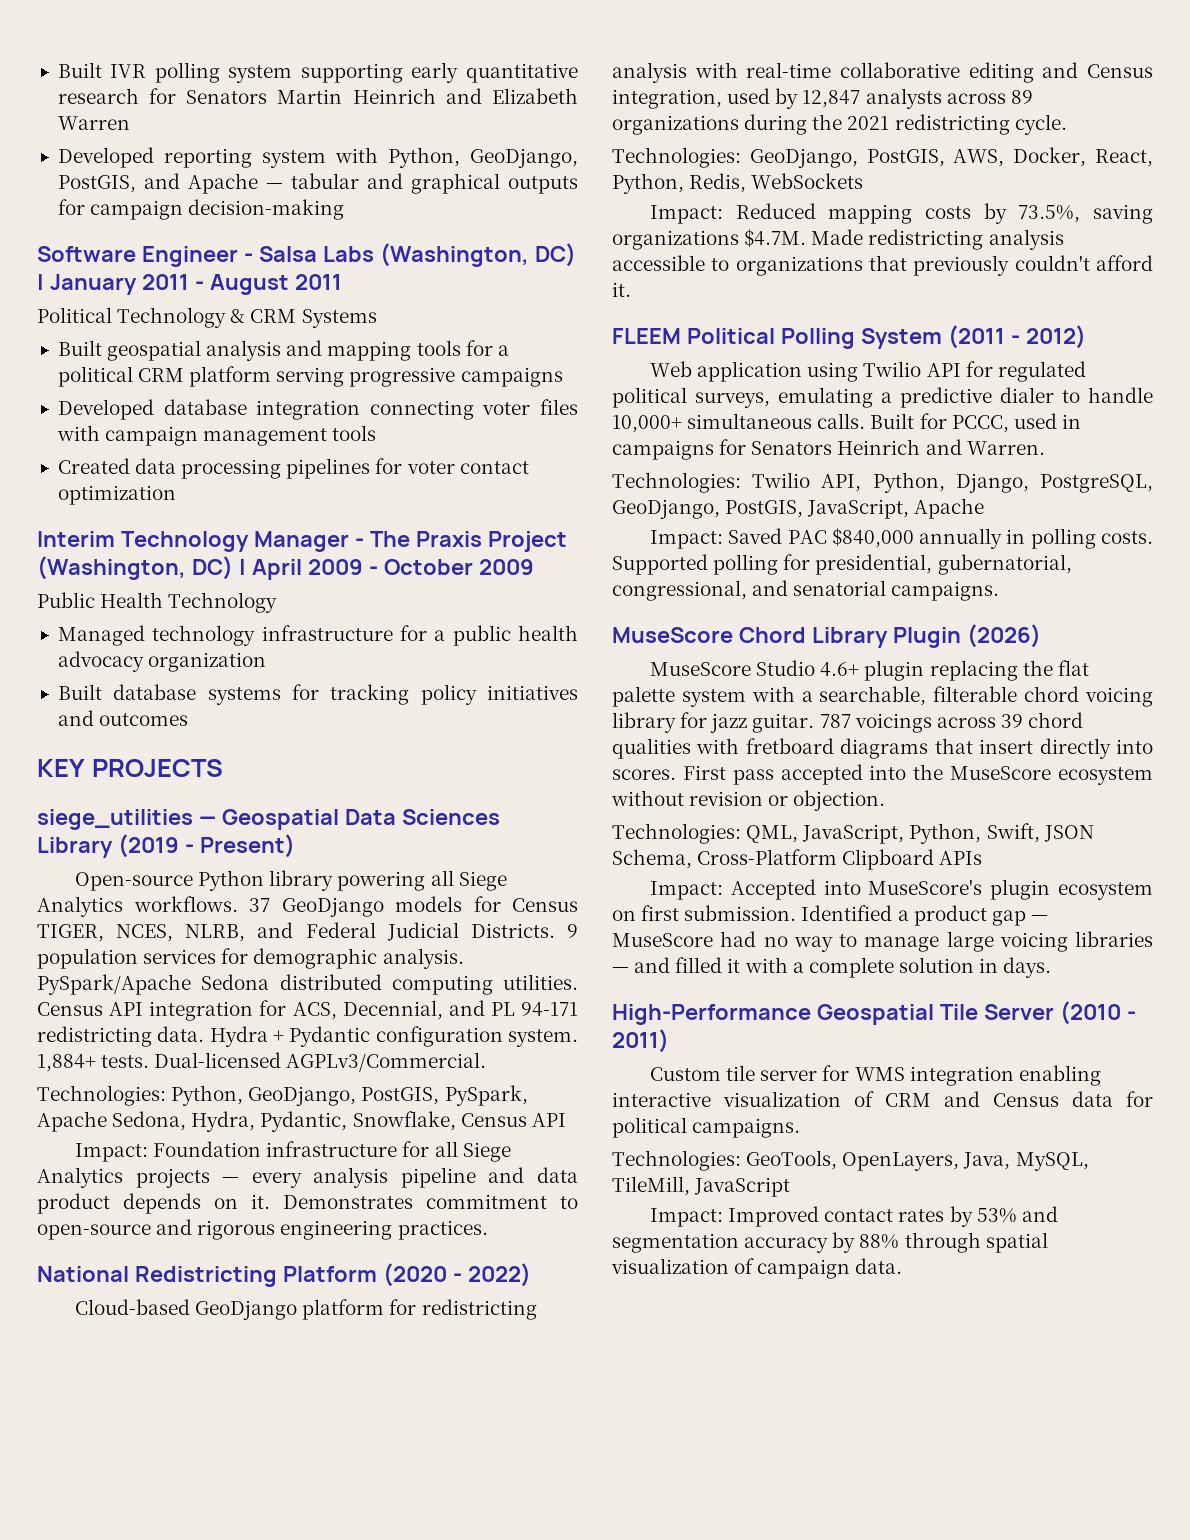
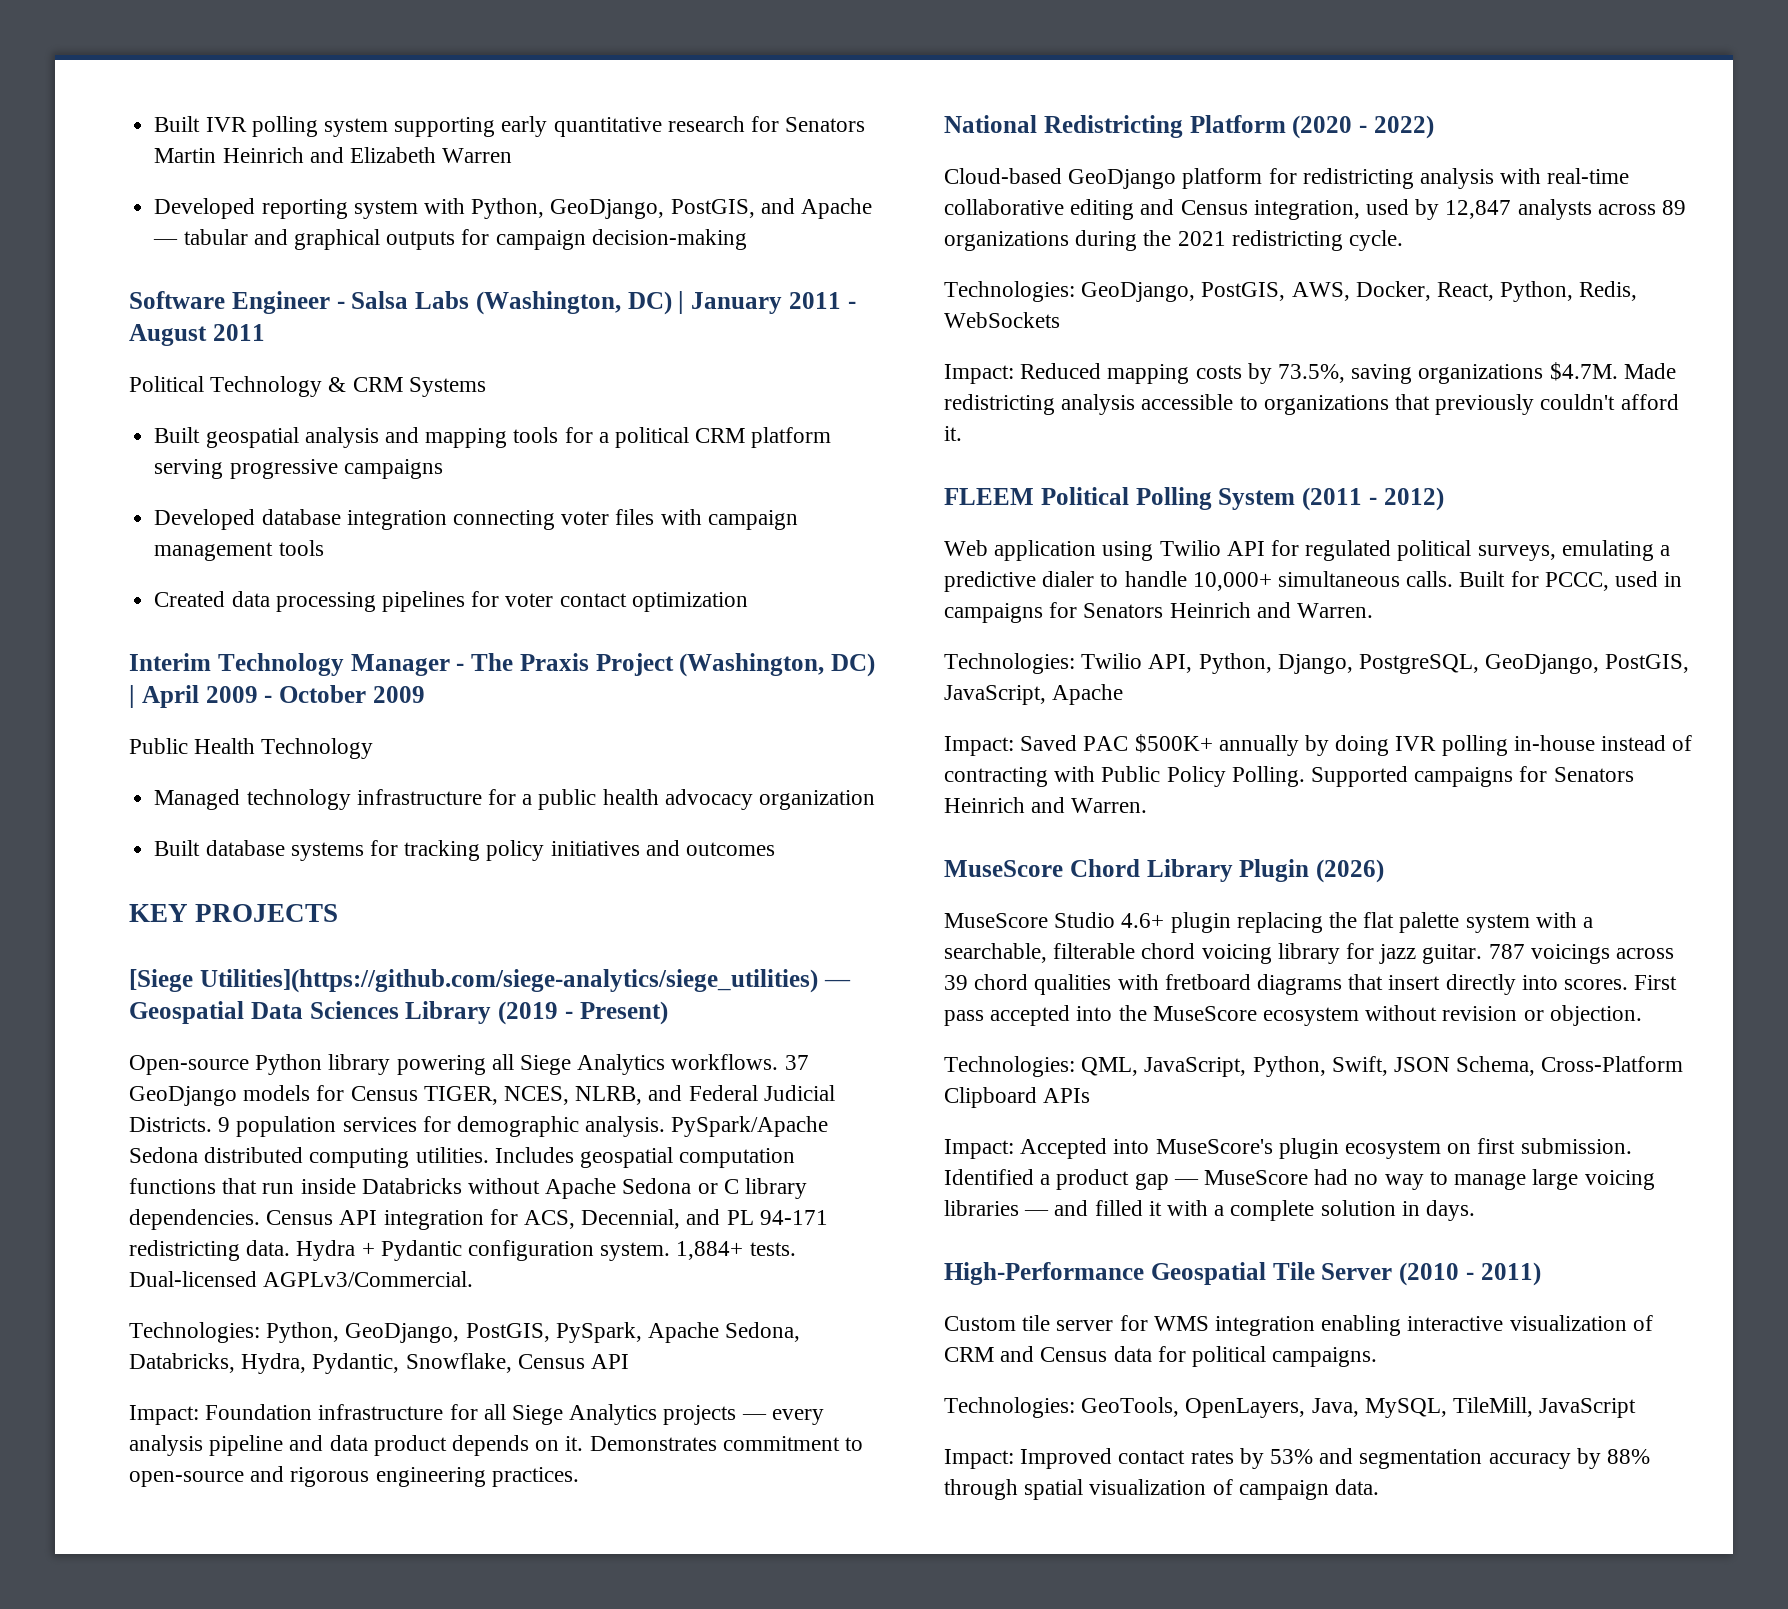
- siege_utilities — Geospatial Data Sciences Library (2019 - Present)
+ [Siege Utilities](https://github.com/siege-analytics/siege_utilities) — Geospatial Data Sciences Library (2019 - Present)
+ Includes geospatial computation functions that run inside Databricks without Apache Sedona or C library dependencies.
- Technologies: Python, GeoDjango, PostGIS, PySpark, Apache Sedona, Hydra, Pydantic, Snowflake, Census API
+ Technologies: Python, GeoDjango, PostGIS, PySpark, Apache Sedona, Databricks, Hydra, Pydantic, Snowflake, Census API
- Impact: Saved PAC $840,000 annually in polling costs. Supported polling for presidential, gubernatorial, congressional, and senatorial campaigns.
+ Impact: Saved PAC $500K+ annually by doing IVR polling in-house instead of contracting with Public Policy Polling. Supported campaigns for Senators Heinrich and Warren.

